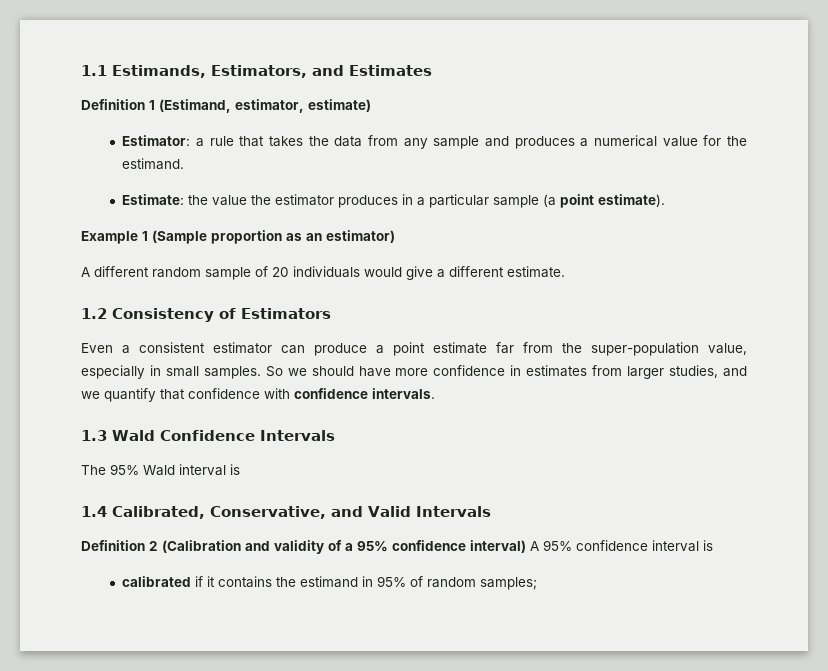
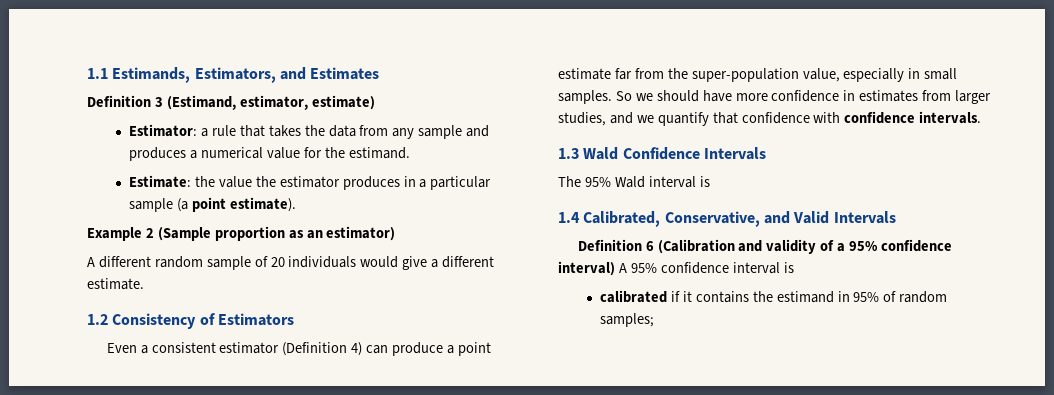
- Definition 1 (Estimand, estimator, estimate)
+ Definition 3 (Estimand, estimator, estimate)
- Example 1 (Sample proportion as an estimator)
+ Example 2 (Sample proportion as an estimator)
- Even a consistent estimator can produce a point estimate far from the super-population value, especially in small samples.
+ Even a consistent estimator (Definition 4) can produce a point estimate far from the super-population value, especially in small samples.
- Definition 2 (Calibration and validity of a 95% confidence interval) A 95% confidence interval is
+ Definition 6 (Calibration and validity of a 95% confidence interval) A 95% confidence interval is

